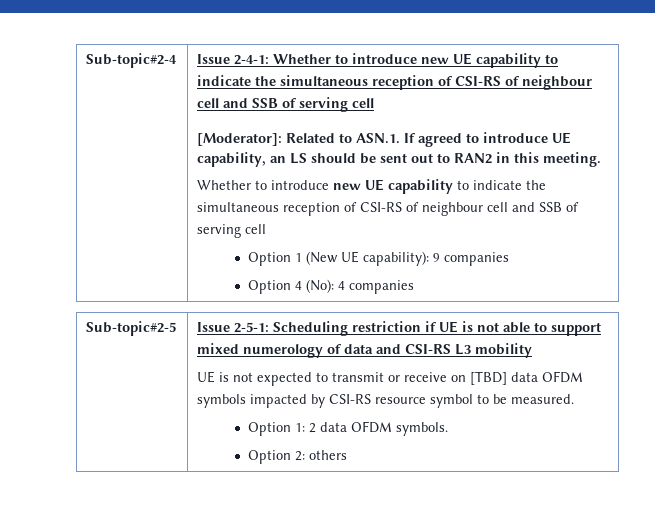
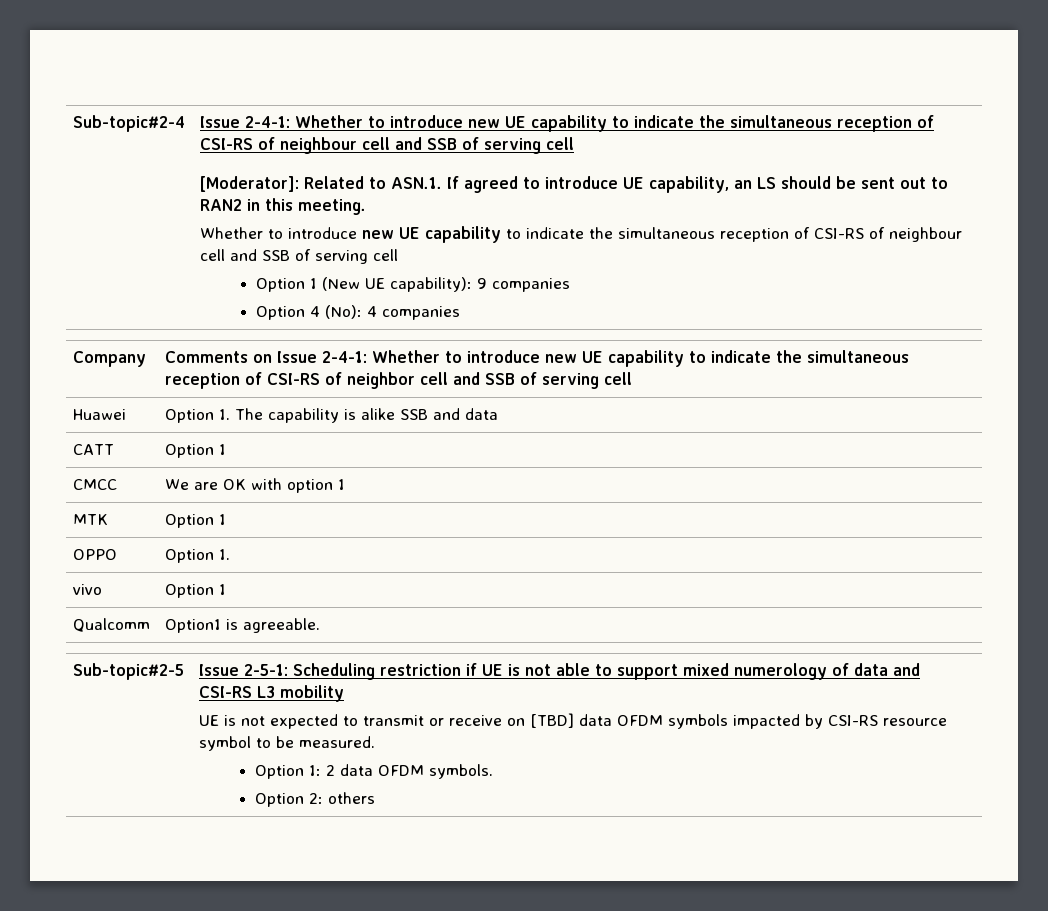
+ Company | Comments on Issue 2-4-1: Whether to introduce new UE capability to indicate the simultaneous reception of CSI-RS of neighbor cell and SSB of serving cell
+ Huawei | Option 1. The capability is alike SSB and data
+ CATT | Option 1
+ CMCC | We are OK with option 1
+ MTK | Option 1
+ OPPO | Option 1.
+ vivo | Option 1
+ Qualcomm | Option1 is agreeable.

